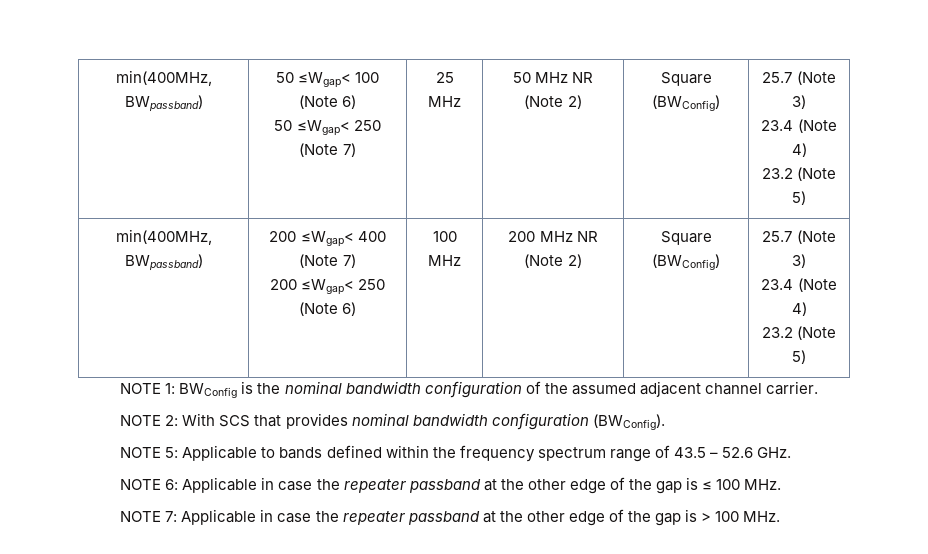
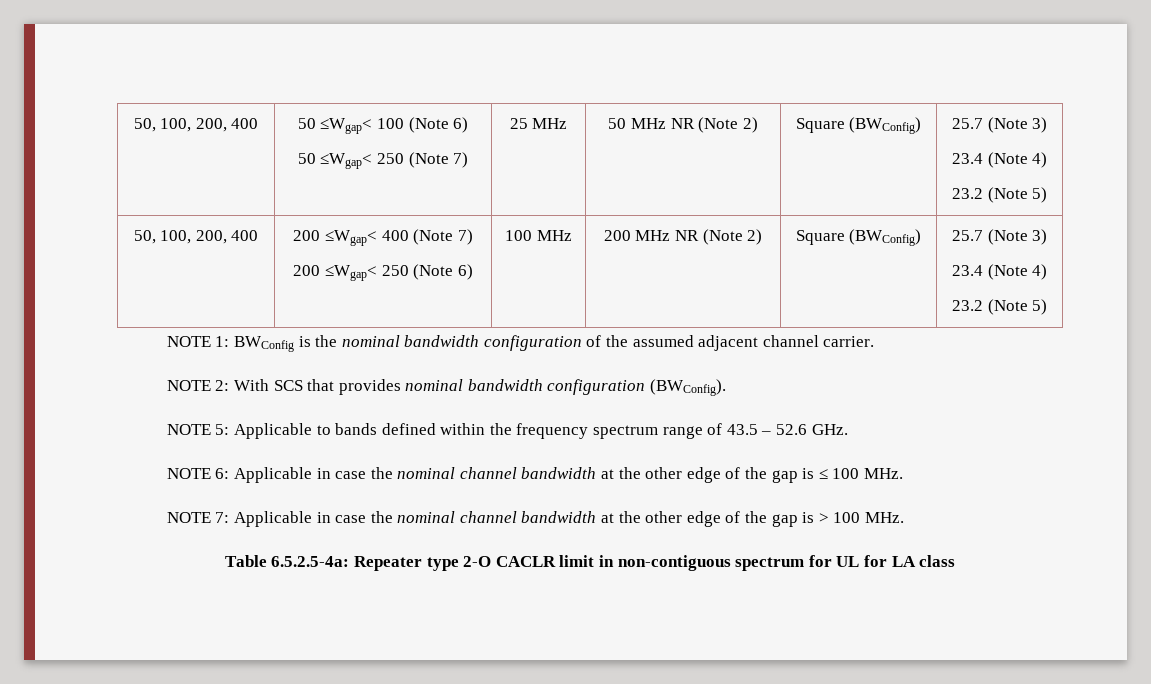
- min(400MHz, BWpassband) | 50 ≤Wgap< 100 (Note 6)
+ 50, 100, 200, 400 | 50 ≤Wgap< 100 (Note 6)
- min(400MHz, BWpassband) | 200 ≤Wgap< 400 (Note 7)
+ 50, 100, 200, 400 | 200 ≤Wgap< 400 (Note 7)
- NOTE 6: Applicable in case the repeater passband at the other edge of the gap is ≤ 100 MHz.
+ NOTE 6: Applicable in case the nominal channel bandwidth at the other edge of the gap is ≤ 100 MHz.
- NOTE 7: Applicable in case the repeater passband at the other edge of the gap is > 100 MHz.
+ NOTE 7: Applicable in case the nominal channel bandwidth at the other edge of the gap is > 100 MHz.
+ Table 6.5.2.5-4a: Repeater type 2-O CACLR limit in non-contiguous spectrum for UL for LA class

